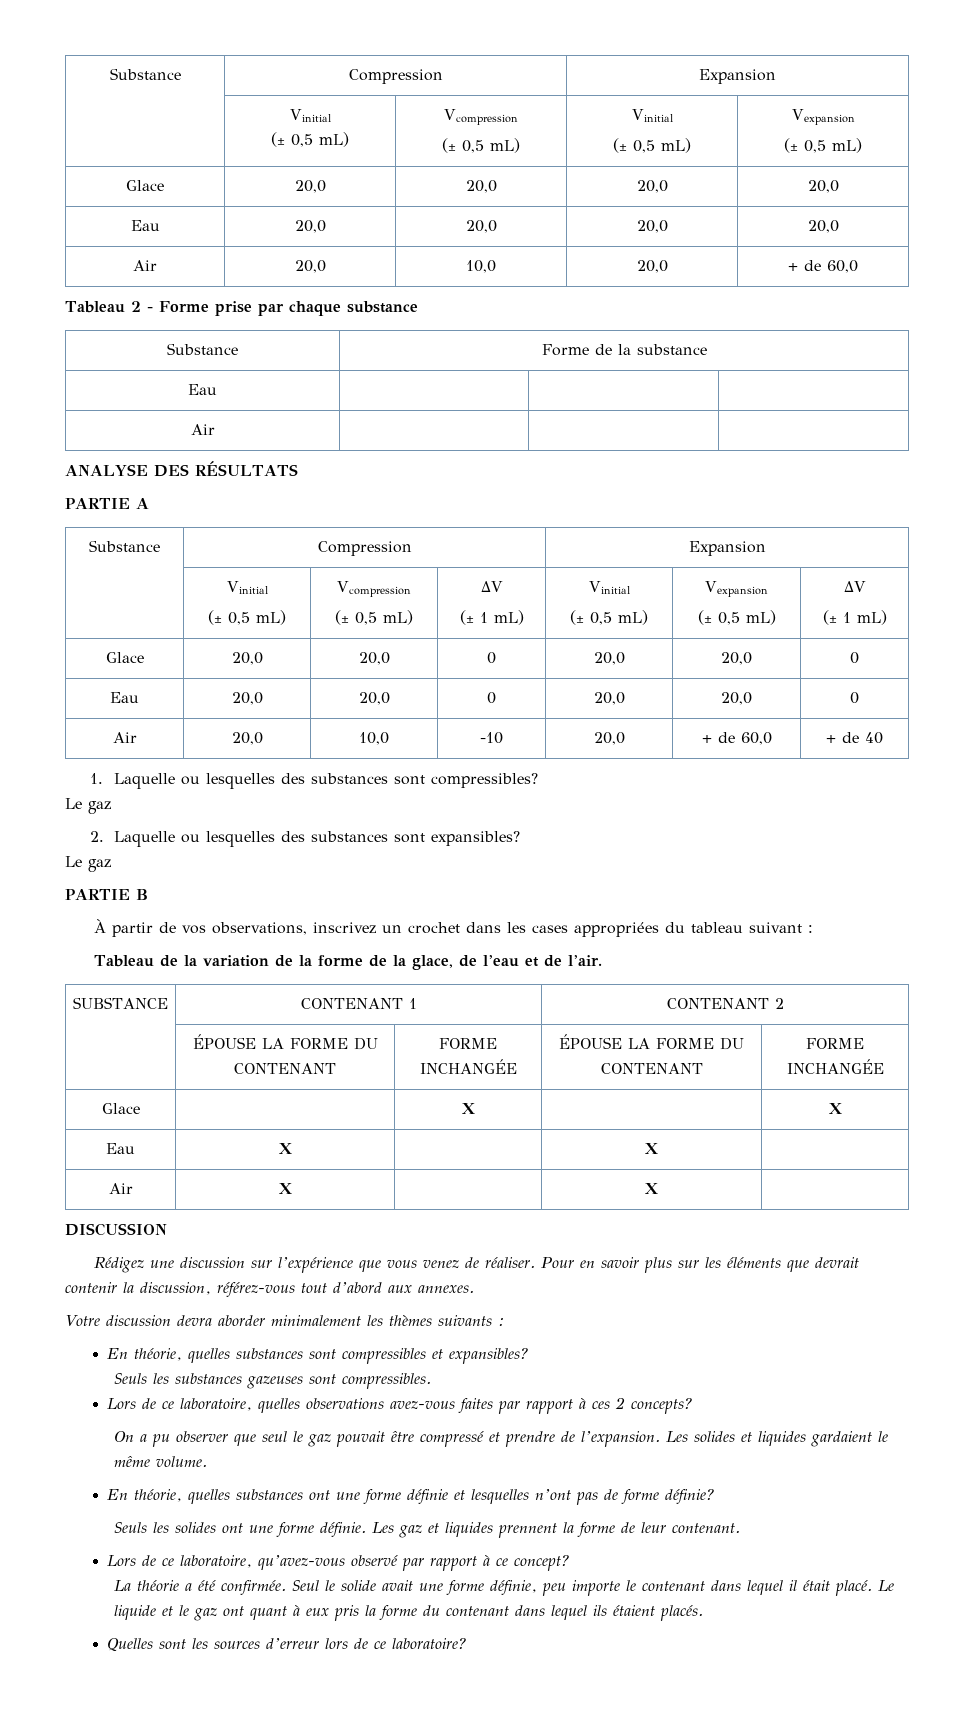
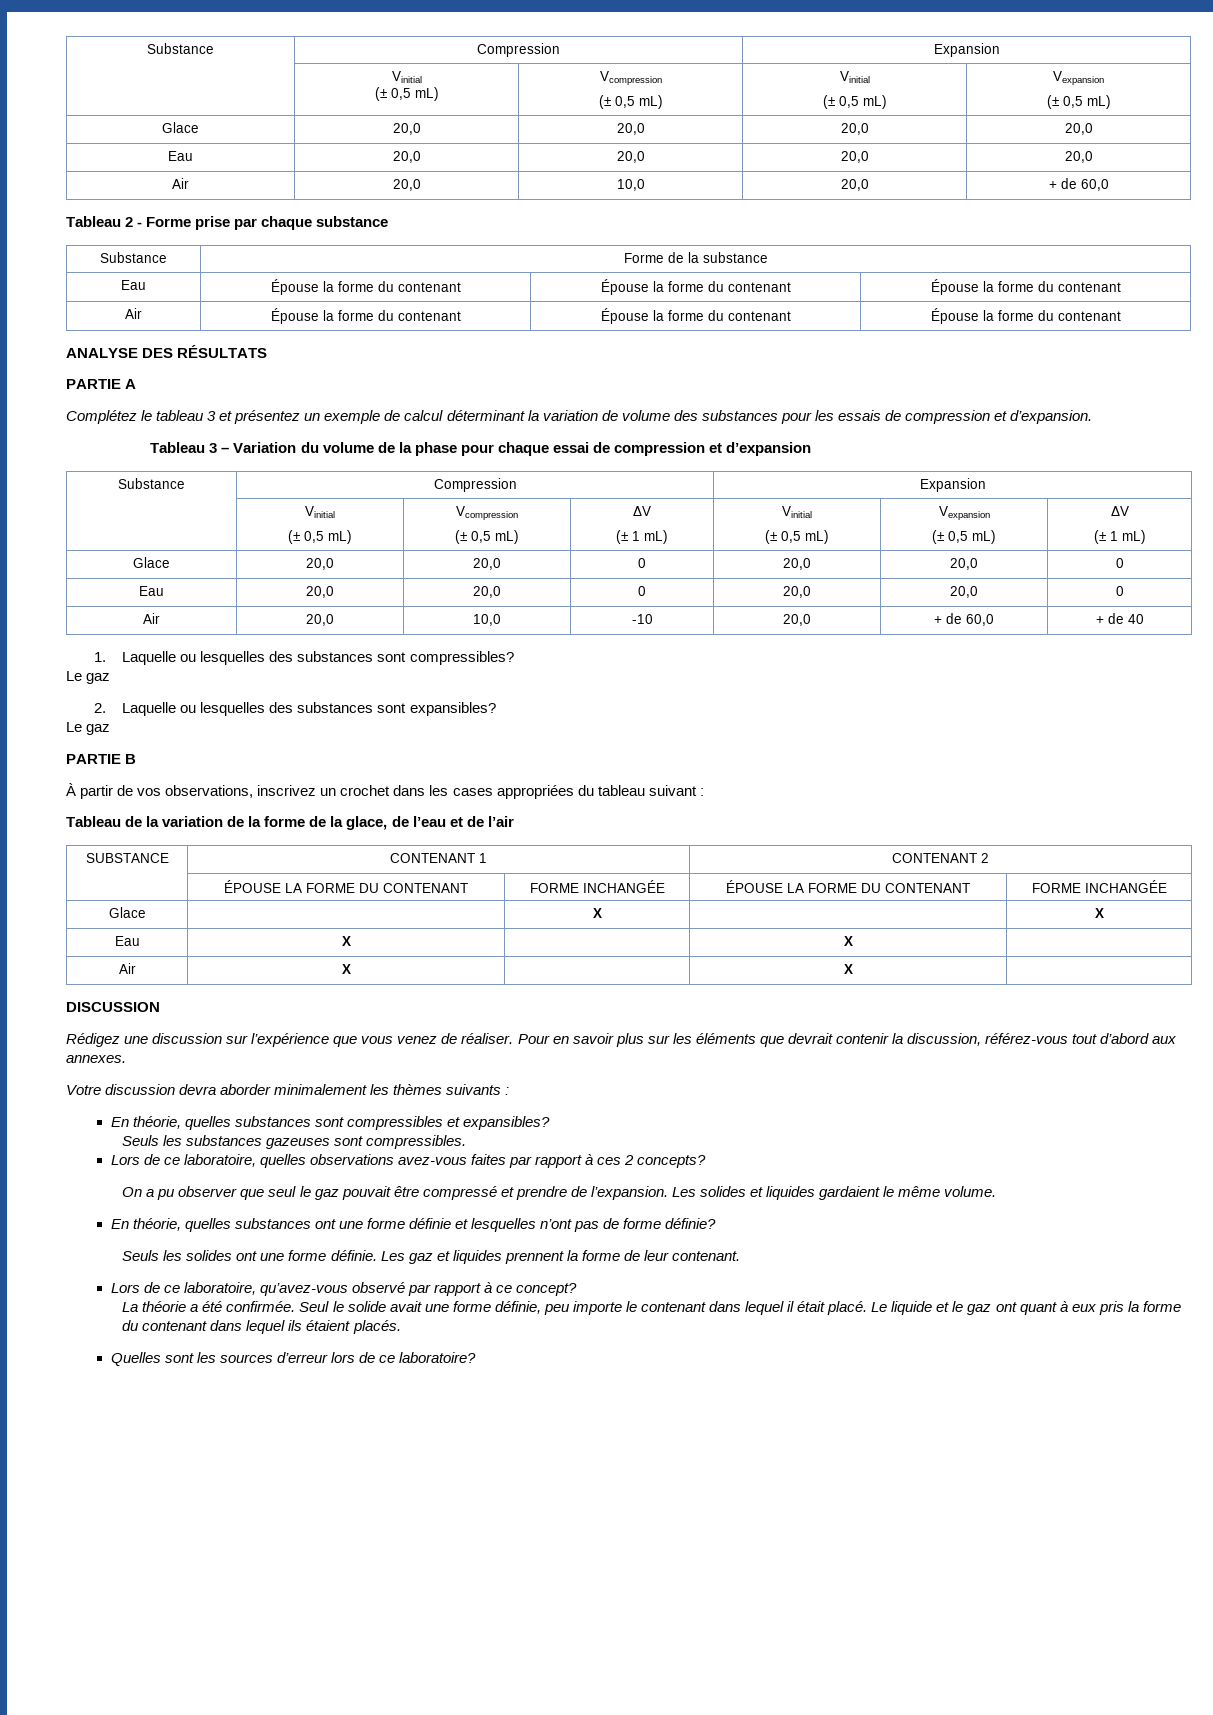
- Eau | | |
- Air | | |
+ Eau | Épouse la forme du contenant | Épouse la forme du contenant | Épouse la forme du contenant
+ Air | Épouse la forme du contenant | Épouse la forme du contenant | Épouse la forme du contenant
+ Complétez le tableau 3 et présentez un exemple de calcul déterminant la variation de volume des substances pour les essais de compression et d’expansion.
+ Tableau 3 – Variation du volume de la phase pour chaque essai de compression et d’expansion
- Tableau de la variation de la forme de la glace, de l’eau et de l’air.
+ Tableau de la variation de la forme de la glace, de l’eau et de l’air

